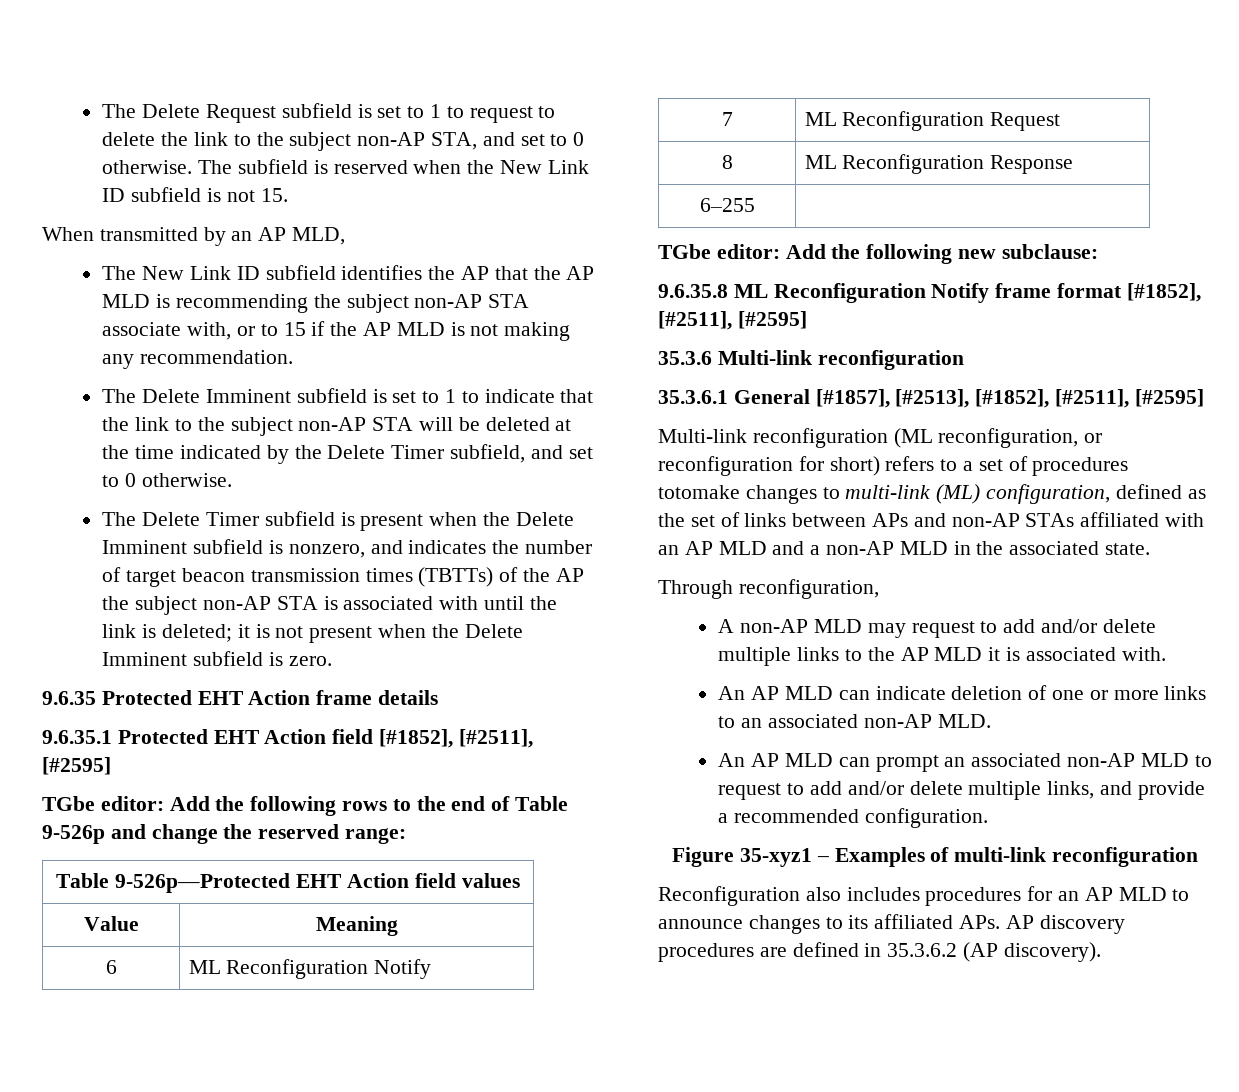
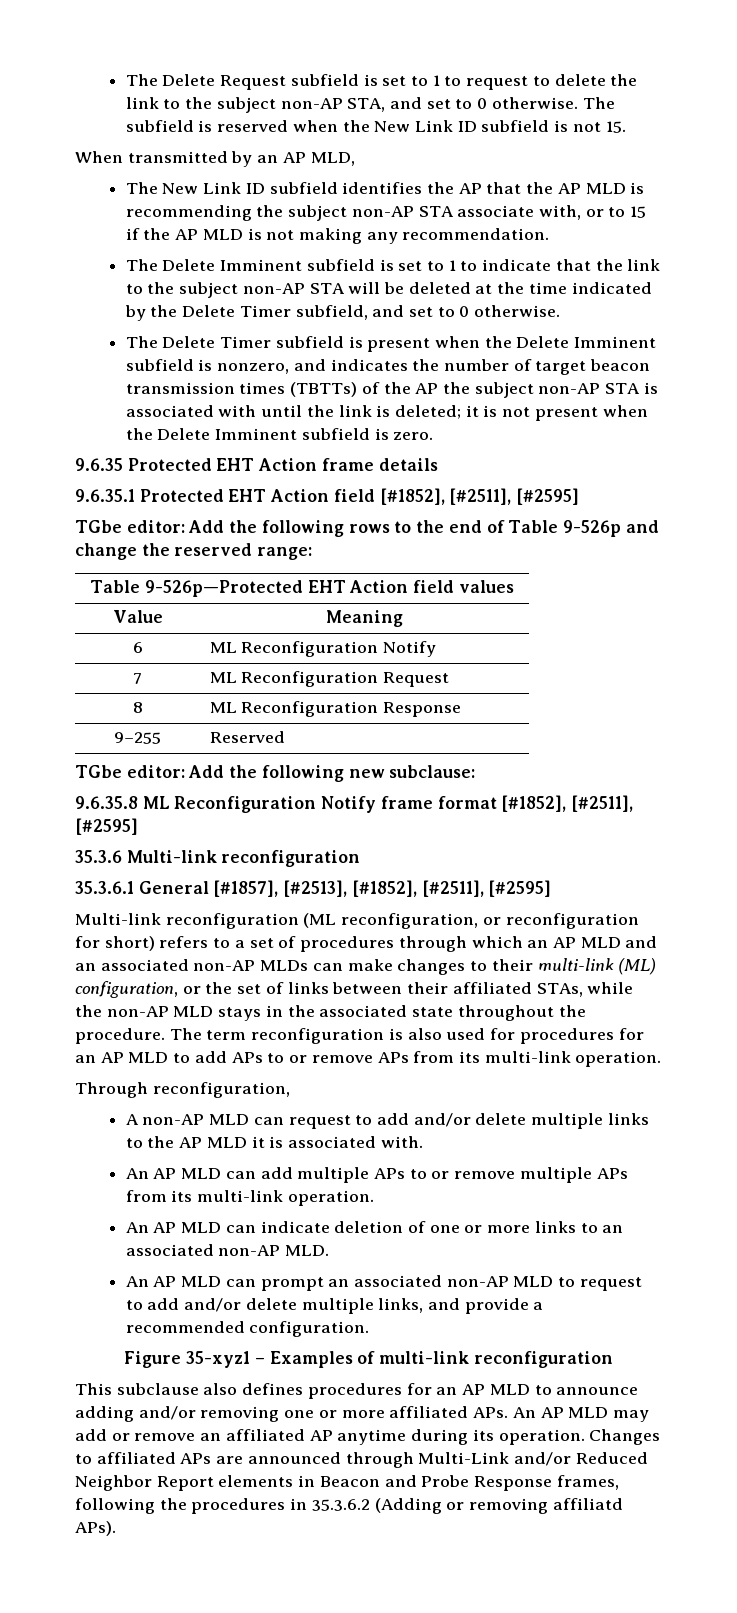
- 6–255 |
+ 9–255 | Reserved
- Multi-link reconfiguration (ML reconfiguration, or reconfiguration for short) refers to a set of procedures totomake changes to multi-link (ML) configuration, defined as the set of links between APs and non-AP STAs affiliated with an AP MLD and a non-AP MLD in the associated state.
+ Multi-link reconfiguration (ML reconfiguration, or reconfiguration for short) refers to a set of procedures through which an AP MLD and an associated non-AP MLDs can make changes to their multi-link (ML) configuration, or the set of links between their affiliated STAs, while the non-AP MLD stays in the associated state throughout the procedure. The term reconfiguration is also used for procedures for an AP MLD to add APs to or remove APs from its multi-link operation.
- A non-AP MLD may request to add and/or delete multiple links to the AP MLD it is associated with.
+ A non-AP MLD can request to add and/or delete multiple links to the AP MLD it is associated with.
+ An AP MLD can add multiple APs to or remove multiple APs from its multi-link operation.
- Reconfiguration also includes procedures for an AP MLD to announce changes to its affiliated APs. AP discovery procedures are defined in 35.3.6.2 (AP discovery).
+ This subclause also defines procedures for an AP MLD to announce adding and/or removing one or more affiliated APs. An AP MLD may add or remove an affiliated AP anytime during its operation. Changes to affiliated APs are announced through Multi-Link and/or Reduced Neighbor Report elements in Beacon and Probe Response frames, following the procedures in 35.3.6.2 (Adding or removing affiliatd APs).

